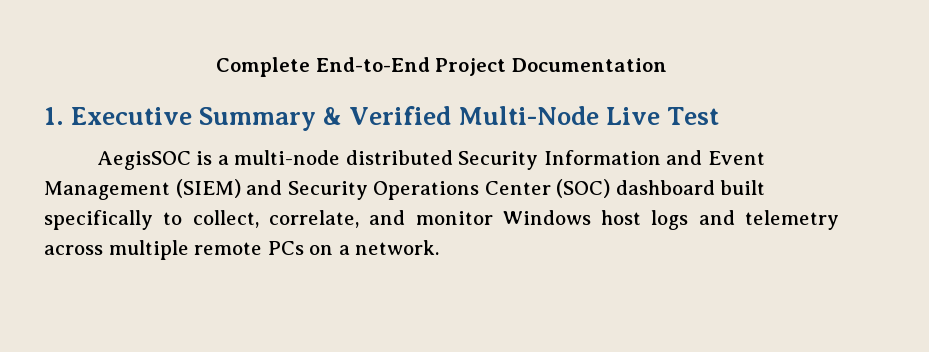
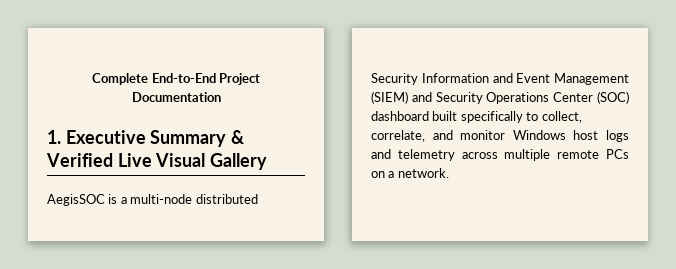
- 1. Executive Summary & Verified Multi-Node Live Test
+ 1. Executive Summary & Verified Live Visual Gallery

